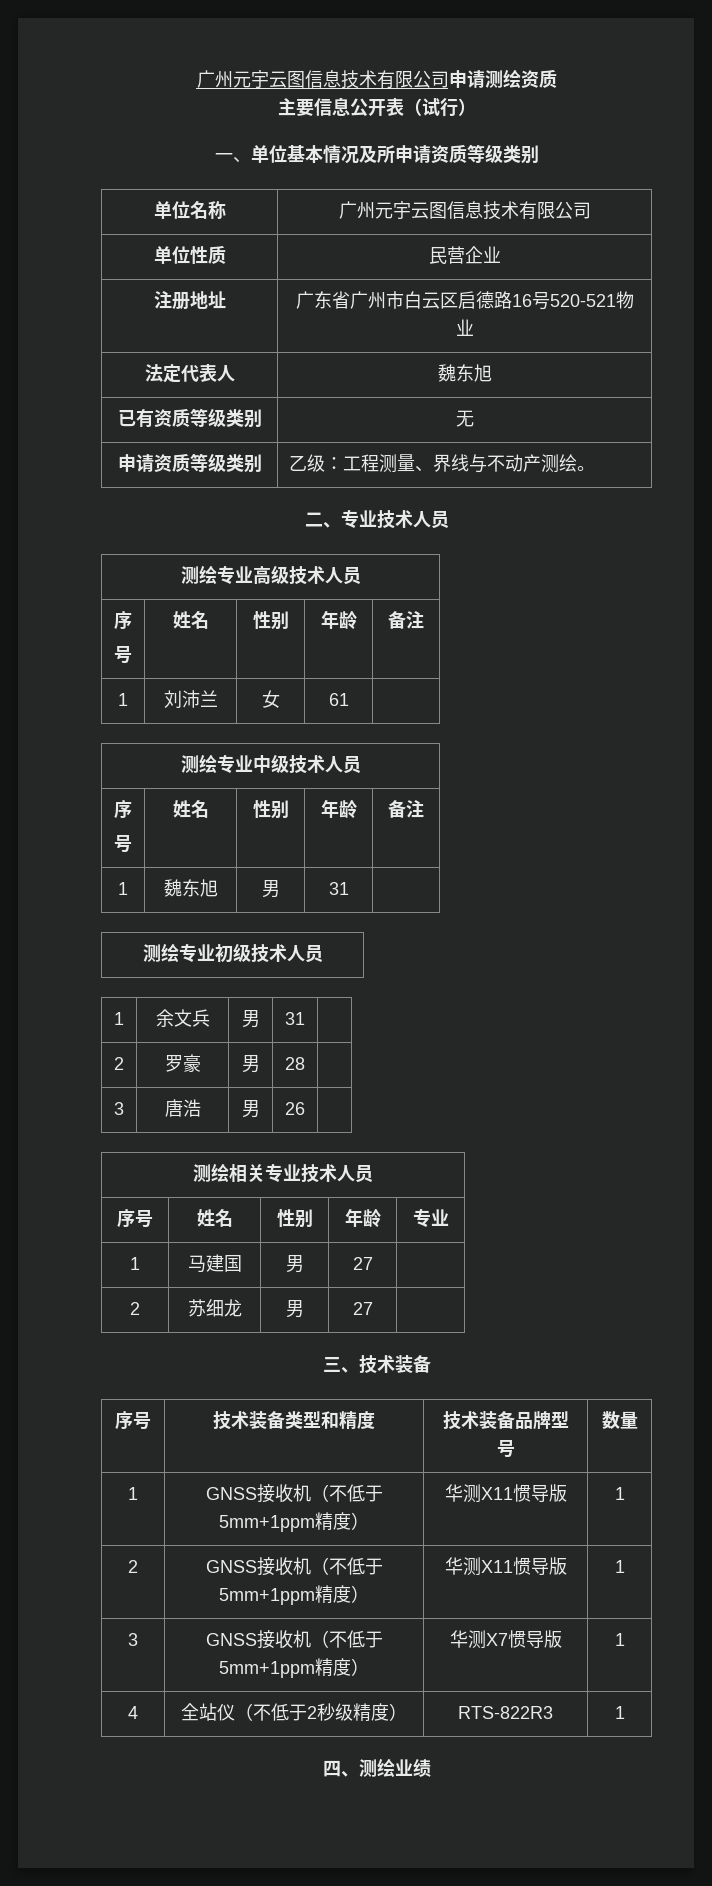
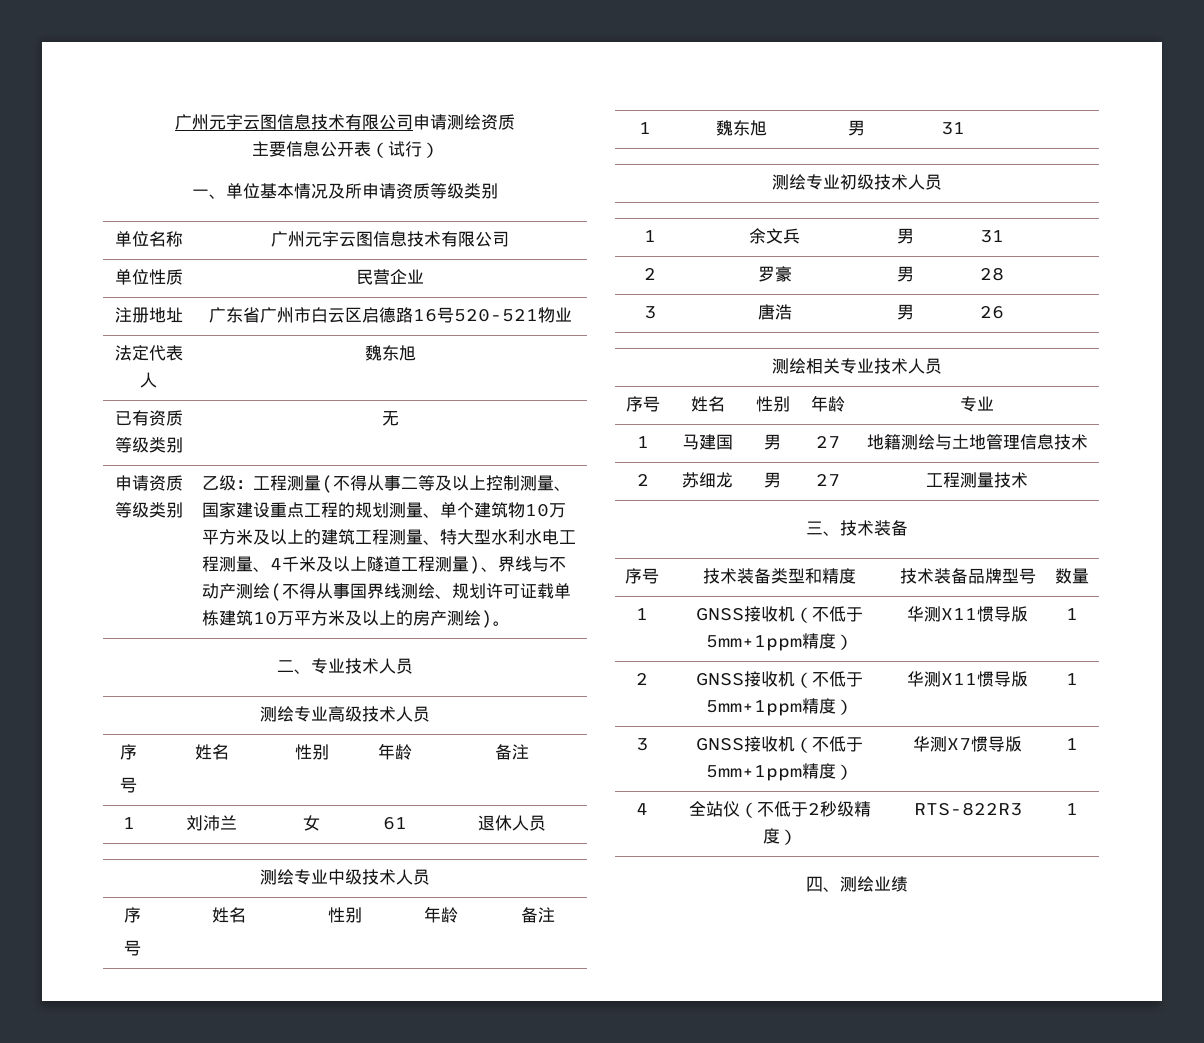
- 乙级：工程测量、界线与不动产测绘。
+ 乙级：工程测量(不得从事二等及以上控制测量、国家建设重点工程的规划测量、单个建筑物10万平方米及以上的建筑工程测量、特大型水利水电工程测量、4千米及以上隧道工程测量)、界线与不动产测绘(不得从事国界线测绘、规划许可证载单栋建筑10万平方米及以上的房产测绘)。
- 1 | 刘沛兰 | 女 | 61 |
+ 1 | 刘沛兰 | 女 | 61 | 退休人员
- 1 | 马建国 | 男 | 27 |
+ 1 | 马建国 | 男 | 27 | 地籍测绘与土地管理信息技术
- 2 | 苏细龙 | 男 | 27 |
+ 2 | 苏细龙 | 男 | 27 | 工程测量技术

